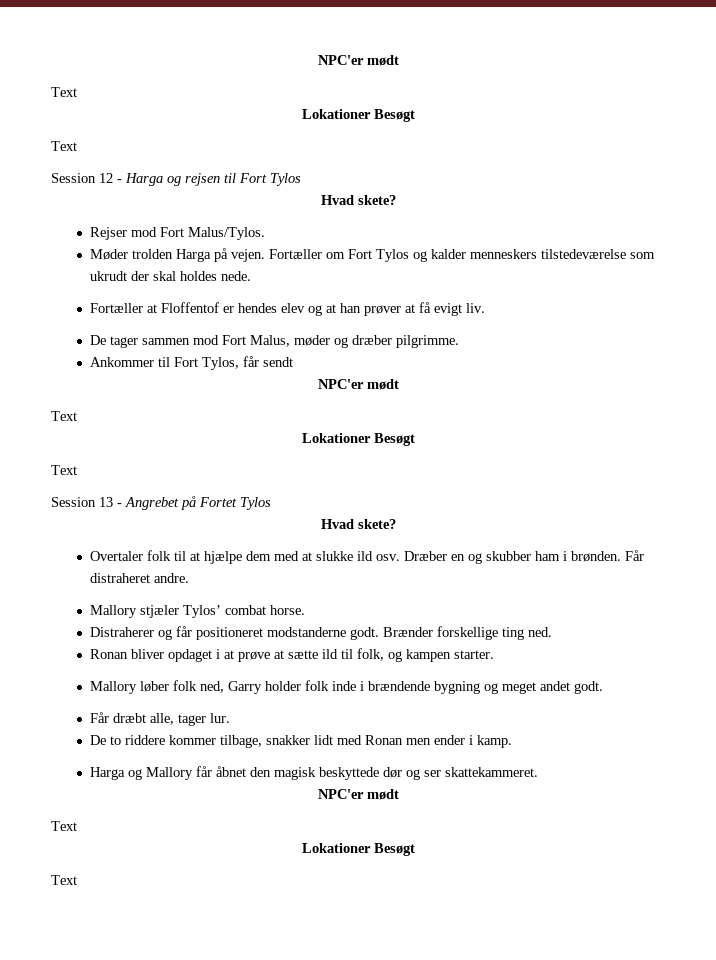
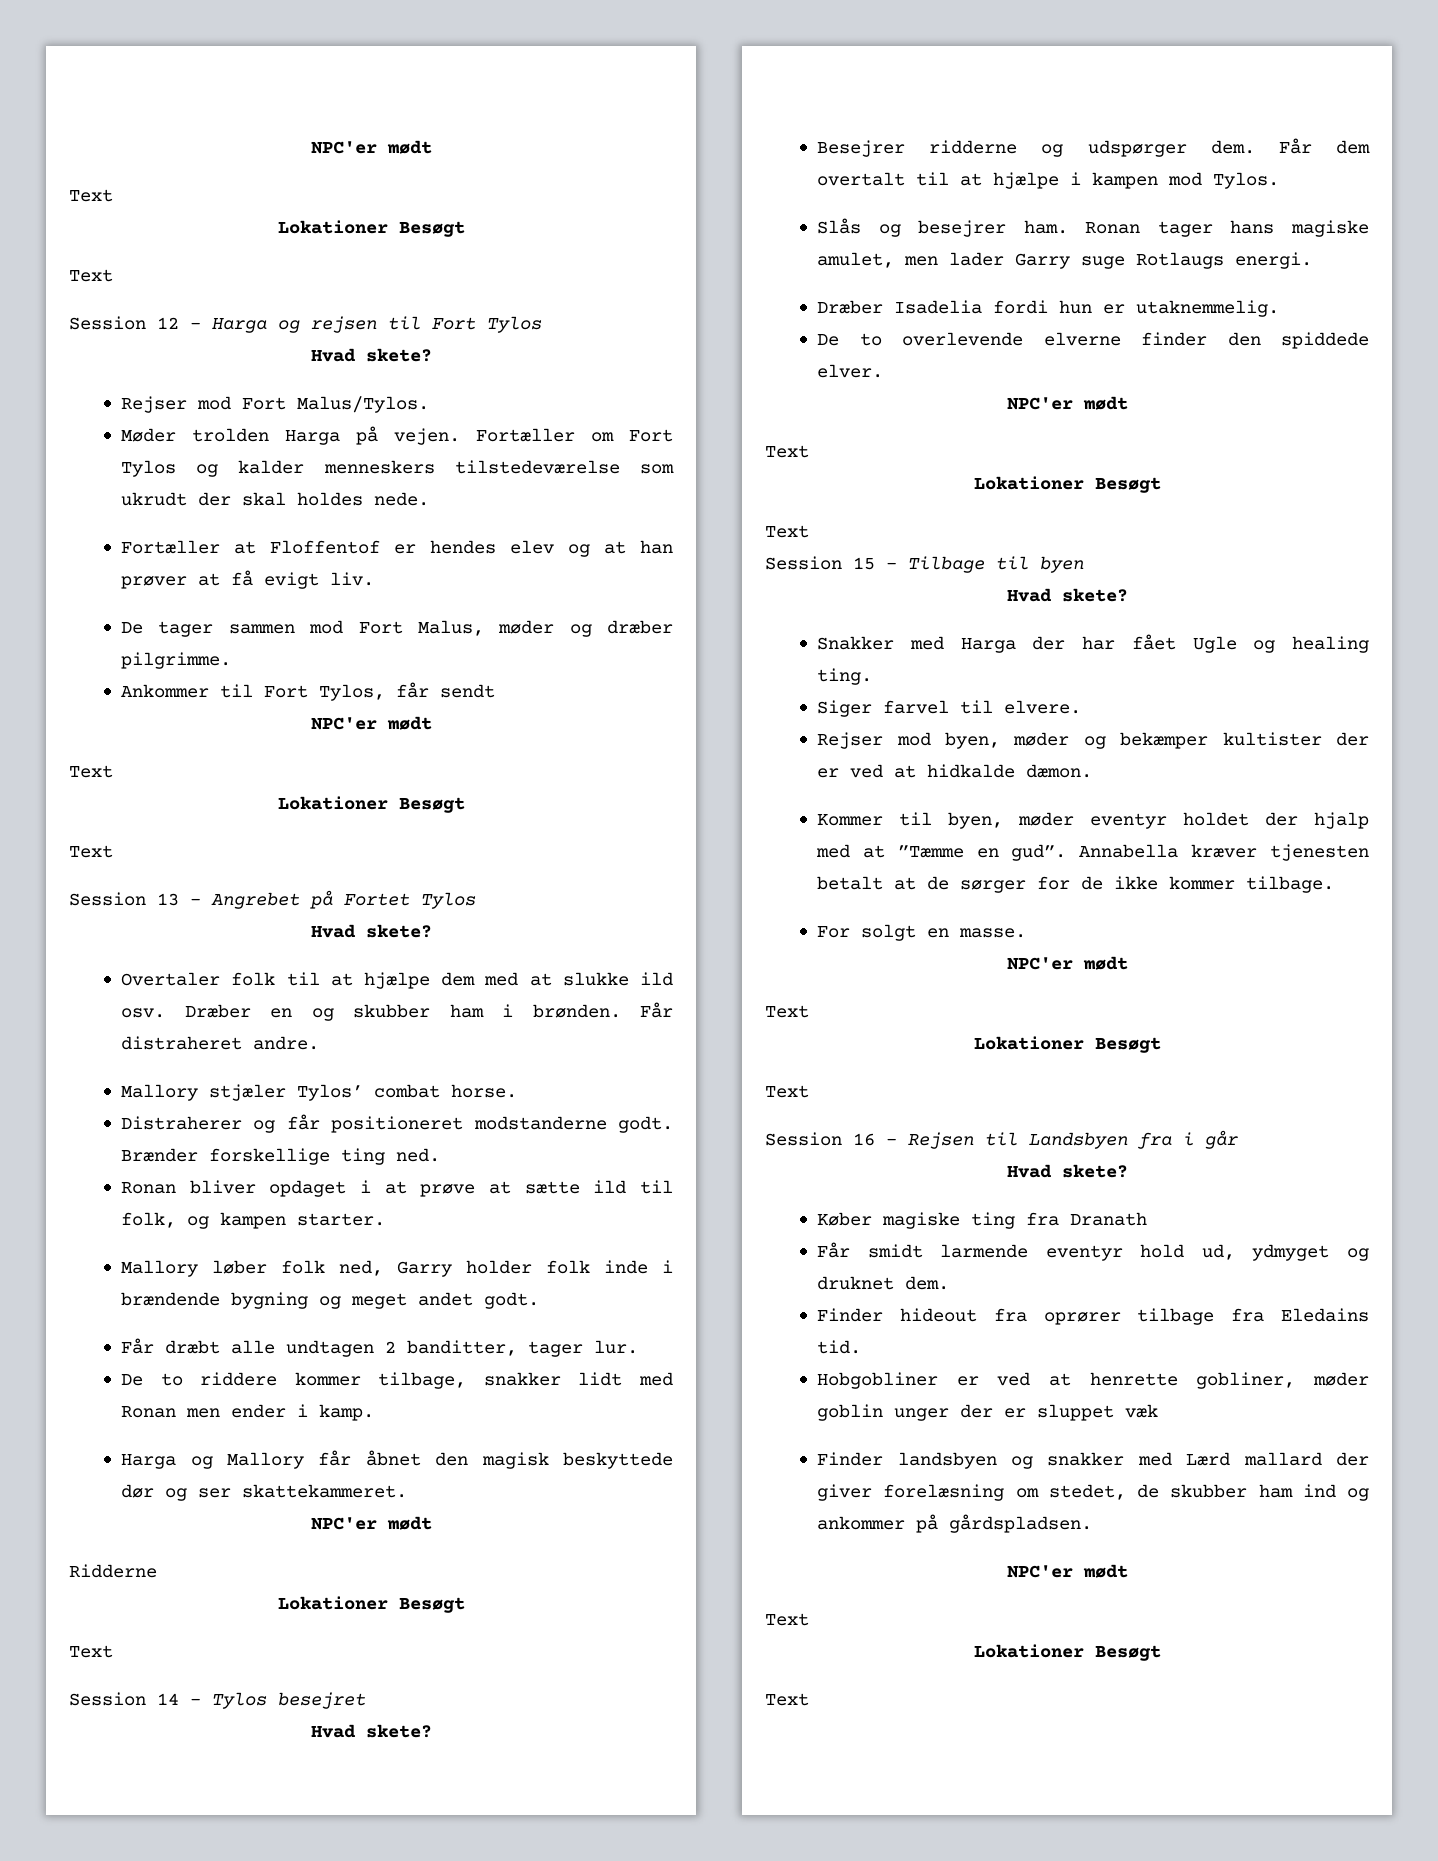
- Får dræbt alle, tager lur.
+ Får dræbt alle undtagen 2 banditter, tager lur.
+ Ridderne
+ Lokationer Besøgt
+ Text
+ Session 14 - Tylos besejret
+ Hvad skete?
+ Besejrer ridderne og udspørger dem. Får dem overtalt til at hjælpe i kampen mod Tylos.
+ Slås og besejrer ham. Ronan tager hans magiske amulet, men lader Garry suge Rotlaugs energi.
+ Dræber Isadelia fordi hun er utaknemmelig.
+ De to overlevende elverne finder den spiddede elver.
+ NPC'er mødt
+ Text
+ Lokationer Besøgt
+ Text
+ Session 15 - Tilbage til byen
+ Hvad skete?
+ Snakker med Harga der har fået Ugle og healing ting.
+ Siger farvel til elvere.
+ Rejser mod byen, møder og bekæmper kultister der er ved at hidkalde dæmon.
+ Kommer til byen, møder eventyr holdet der hjalp med at ”Tæmme en gud”. Annabella kræver tjenesten betalt at de sørger for de ikke kommer tilbage.
+ For solgt en masse.
+ NPC'er mødt
+ Text
+ Lokationer Besøgt
+ Text
+ Session 16 - Rejsen til Landsbyen fra i går
+ Hvad skete?
+ Køber magiske ting fra Dranath
+ Får smidt larmende eventyr hold ud, ydmyget og druknet dem.
+ Finder hideout fra oprører tilbage fra Eledains tid.
+ Hobgobliner er ved at henrette gobliner, møder goblin unger der er sluppet væk
+ Finder landsbyen og snakker med Lærd mallard der giver forelæsning om stedet, de skubber ham ind og ankommer på gårdspladsen.
+ NPC'er mødt

